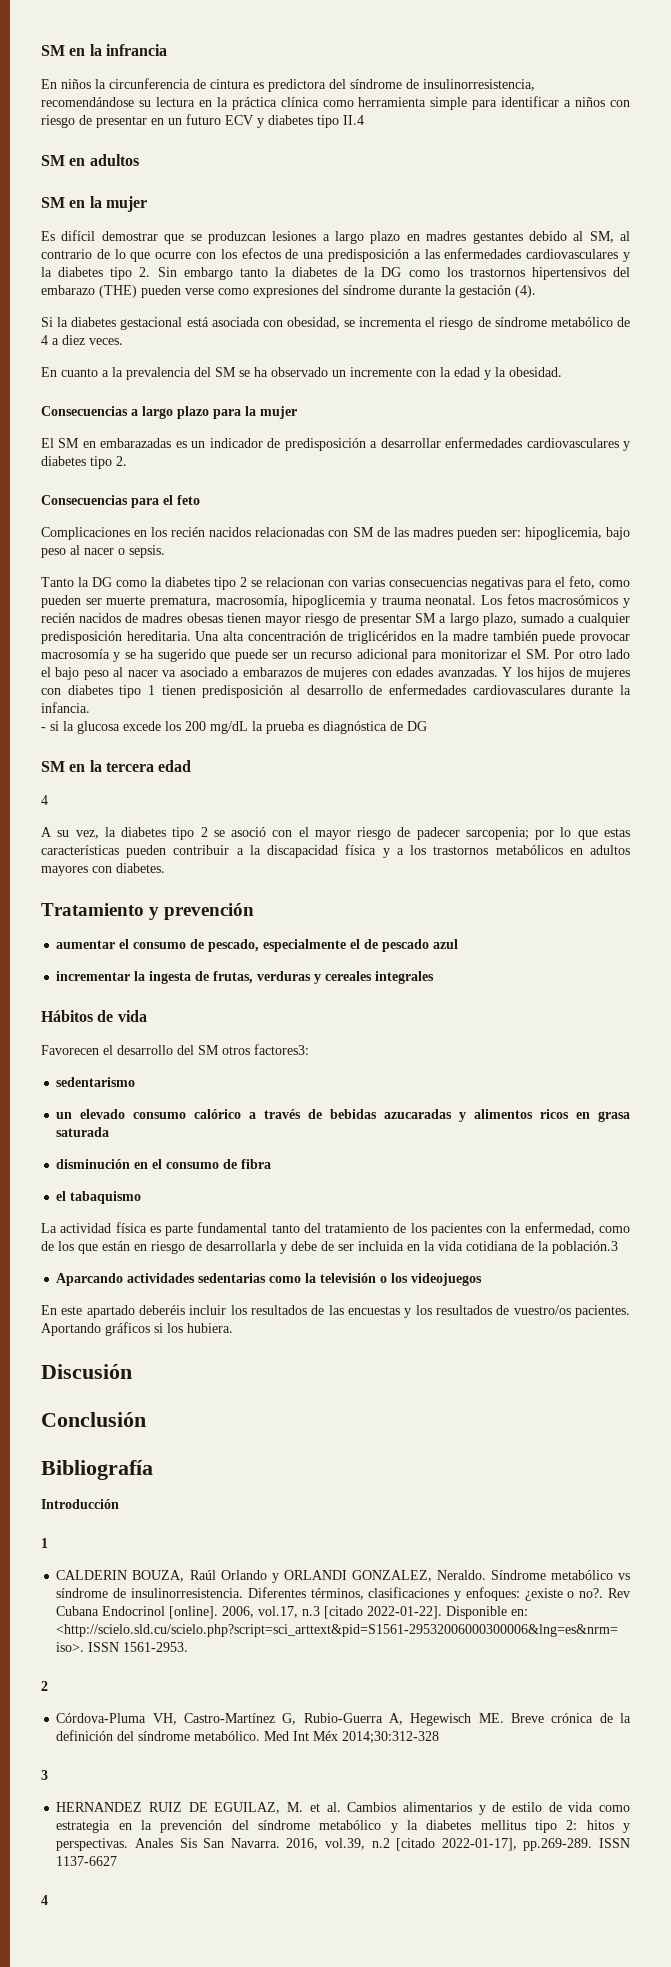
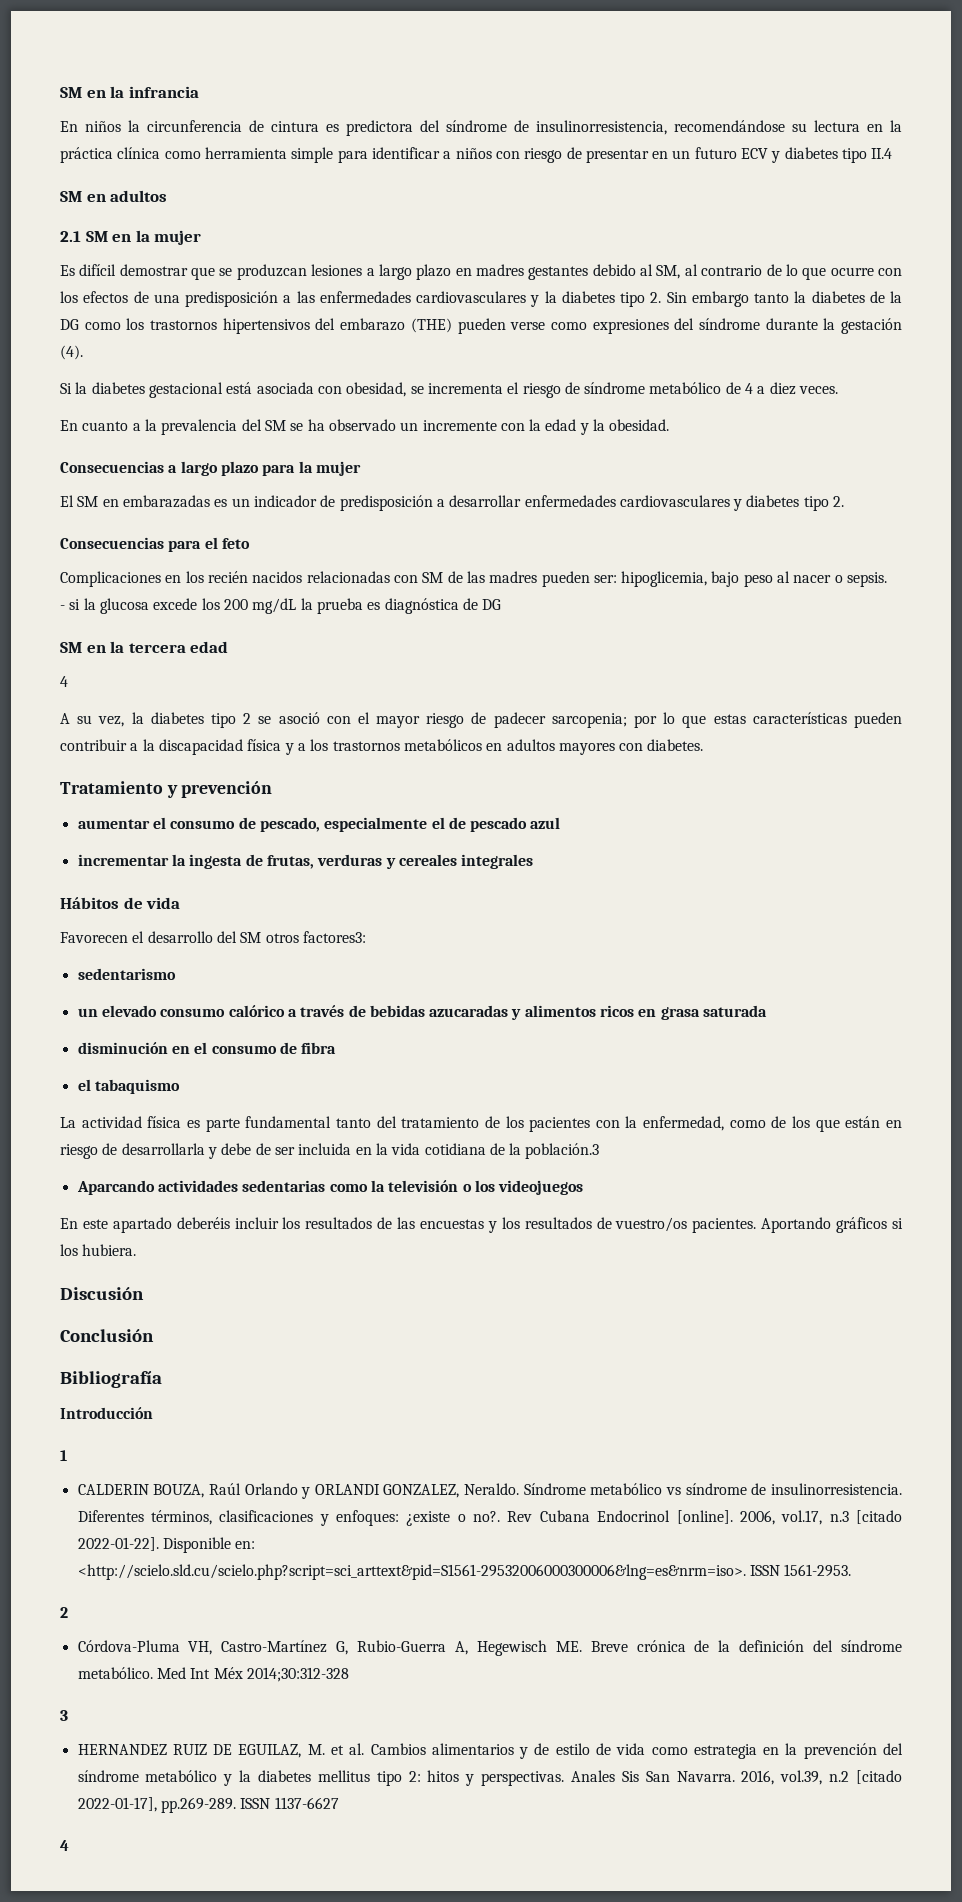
- SM en la mujer
+ 2.1 SM en la mujer
- Tanto la DG como la diabetes tipo 2 se relacionan con varias consecuencias negativas para el feto, como pueden ser muerte prematura, macrosomía, hipoglicemia y trauma neonatal. Los fetos macrosómicos y recién nacidos de madres obesas tienen mayor riesgo de presentar SM a largo plazo, sumado a cualquier predisposición hereditaria. Una alta concentración de triglicéridos en la madre también puede provocar macrosomía y se ha sugerido que puede ser un recurso adicional para monitorizar el SM. Por otro lado el bajo peso al nacer va asociado a embarazos de mujeres con edades avanzadas. Y los hijos de mujeres con diabetes tipo 1 tienen predisposición al desarrollo de enfermedades cardiovasculares durante la infancia.

